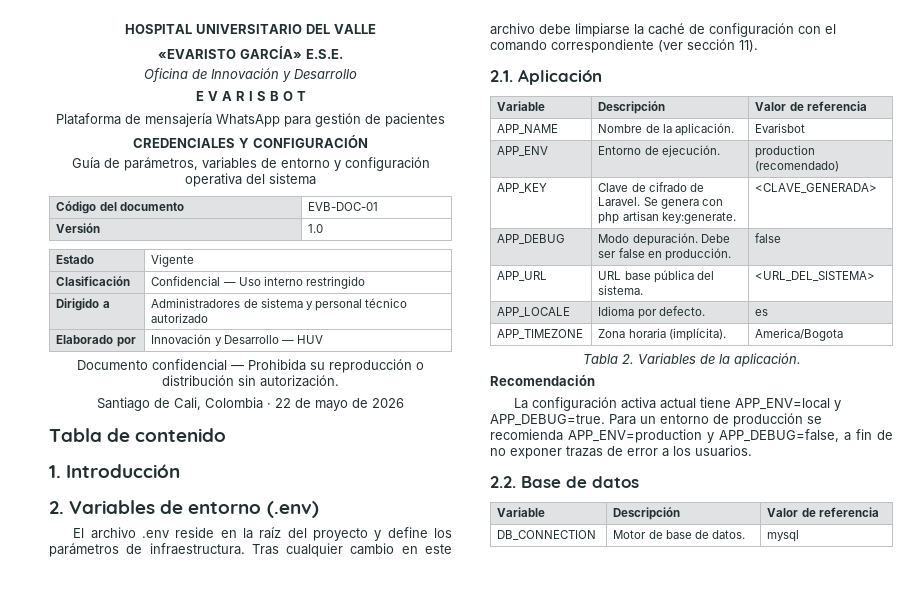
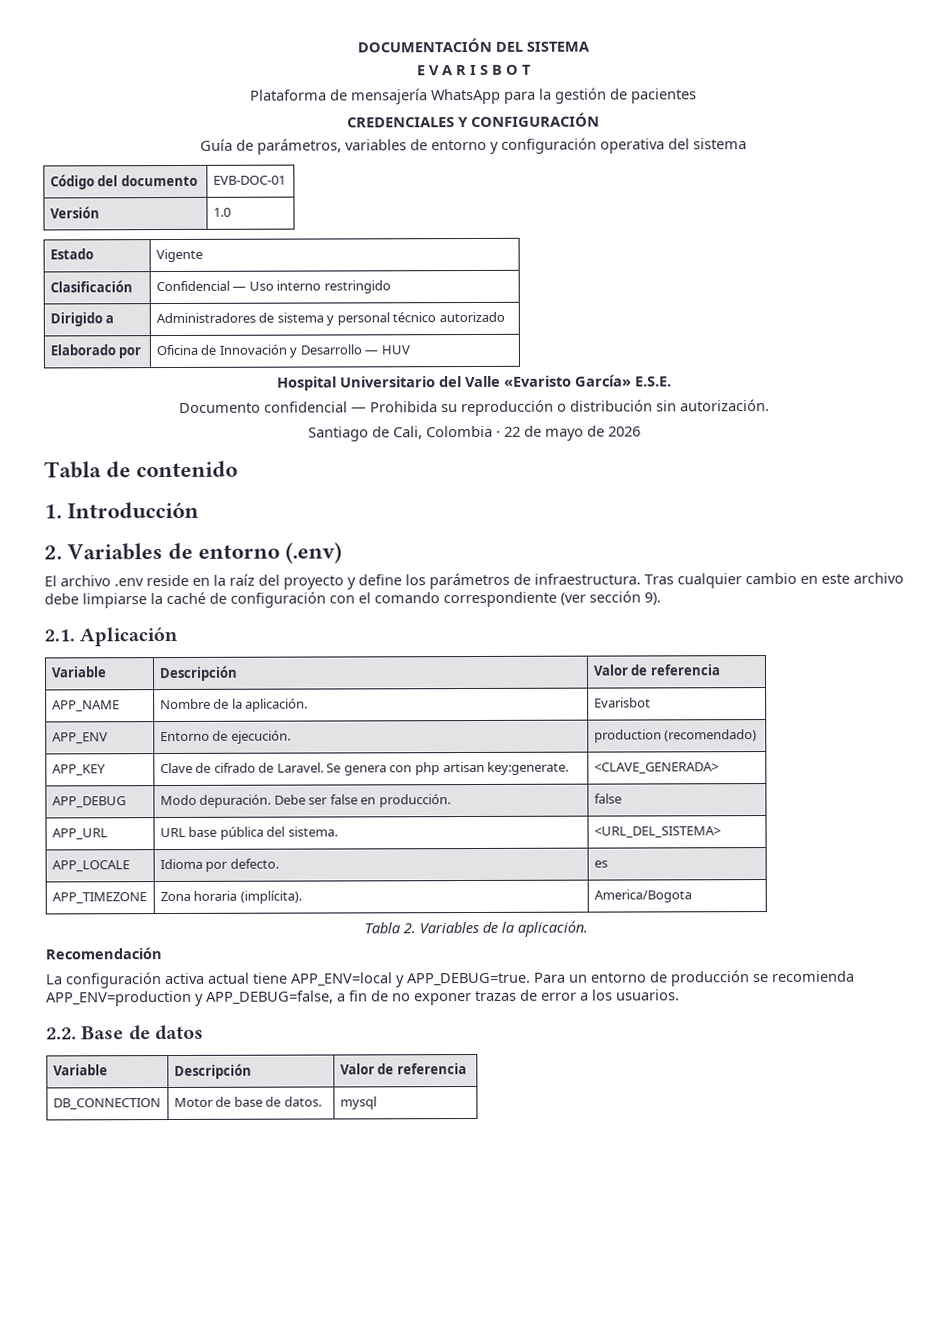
- HOSPITAL UNIVERSITARIO DEL VALLE
- «EVARISTO GARCÍA» E.S.E.
- Oficina de Innovación y Desarrollo
+ DOCUMENTACIÓN DEL SISTEMA
- Plataforma de mensajería WhatsApp para gestión de pacientes
+ Plataforma de mensajería WhatsApp para la gestión de pacientes
- Elaborado por | Innovación y Desarrollo — HUV
+ Elaborado por | Oficina de Innovación y Desarrollo — HUV
+ Hospital Universitario del Valle «Evaristo García» E.S.E.
- Tras cualquier cambio en este archivo debe limpiarse la caché de configuración con el comando correspondiente (ver sección 11).
+ Tras cualquier cambio en este archivo debe limpiarse la caché de configuración con el comando correspondiente (ver sección 9).

